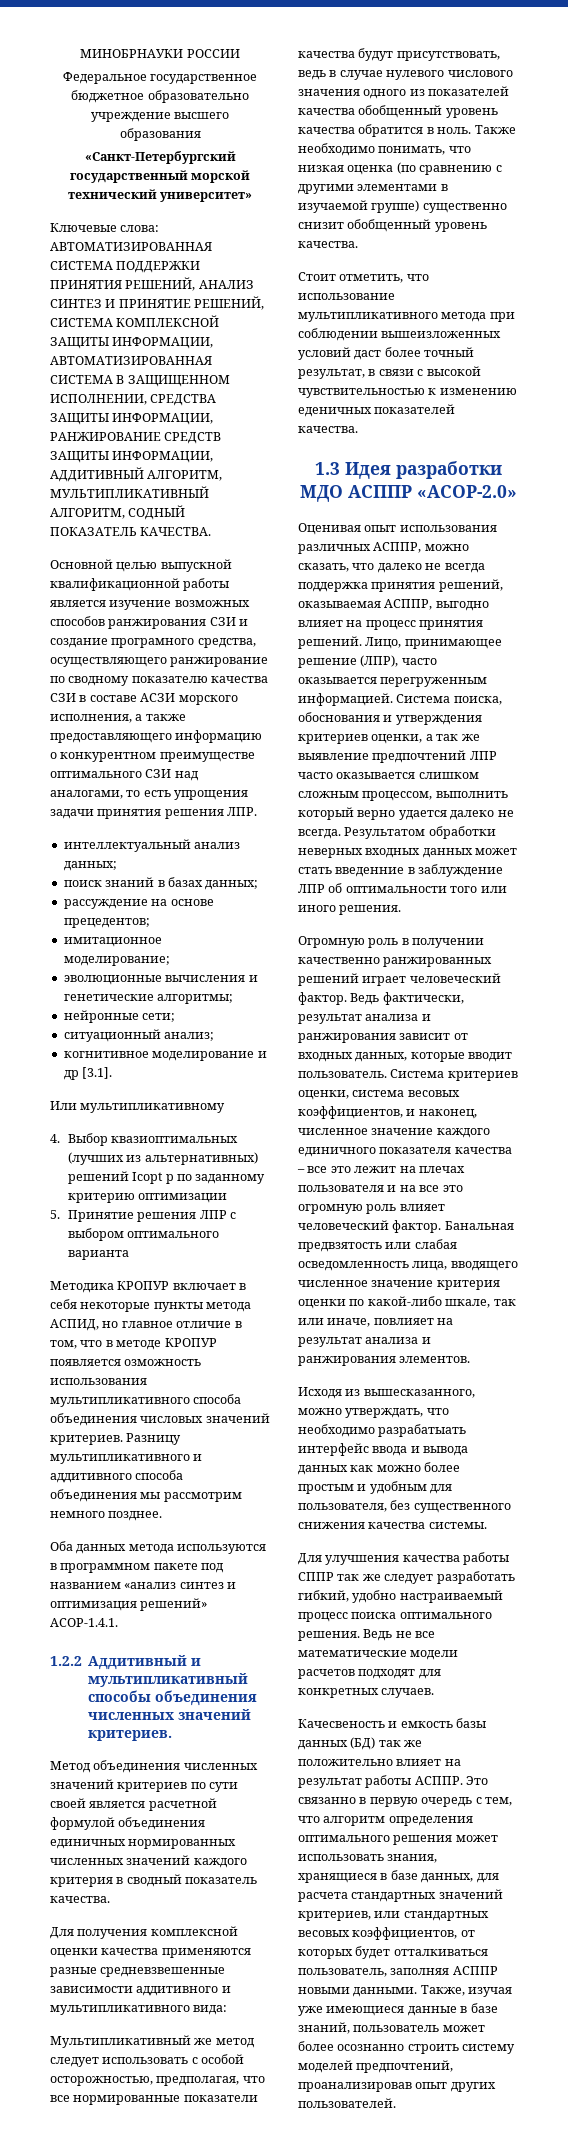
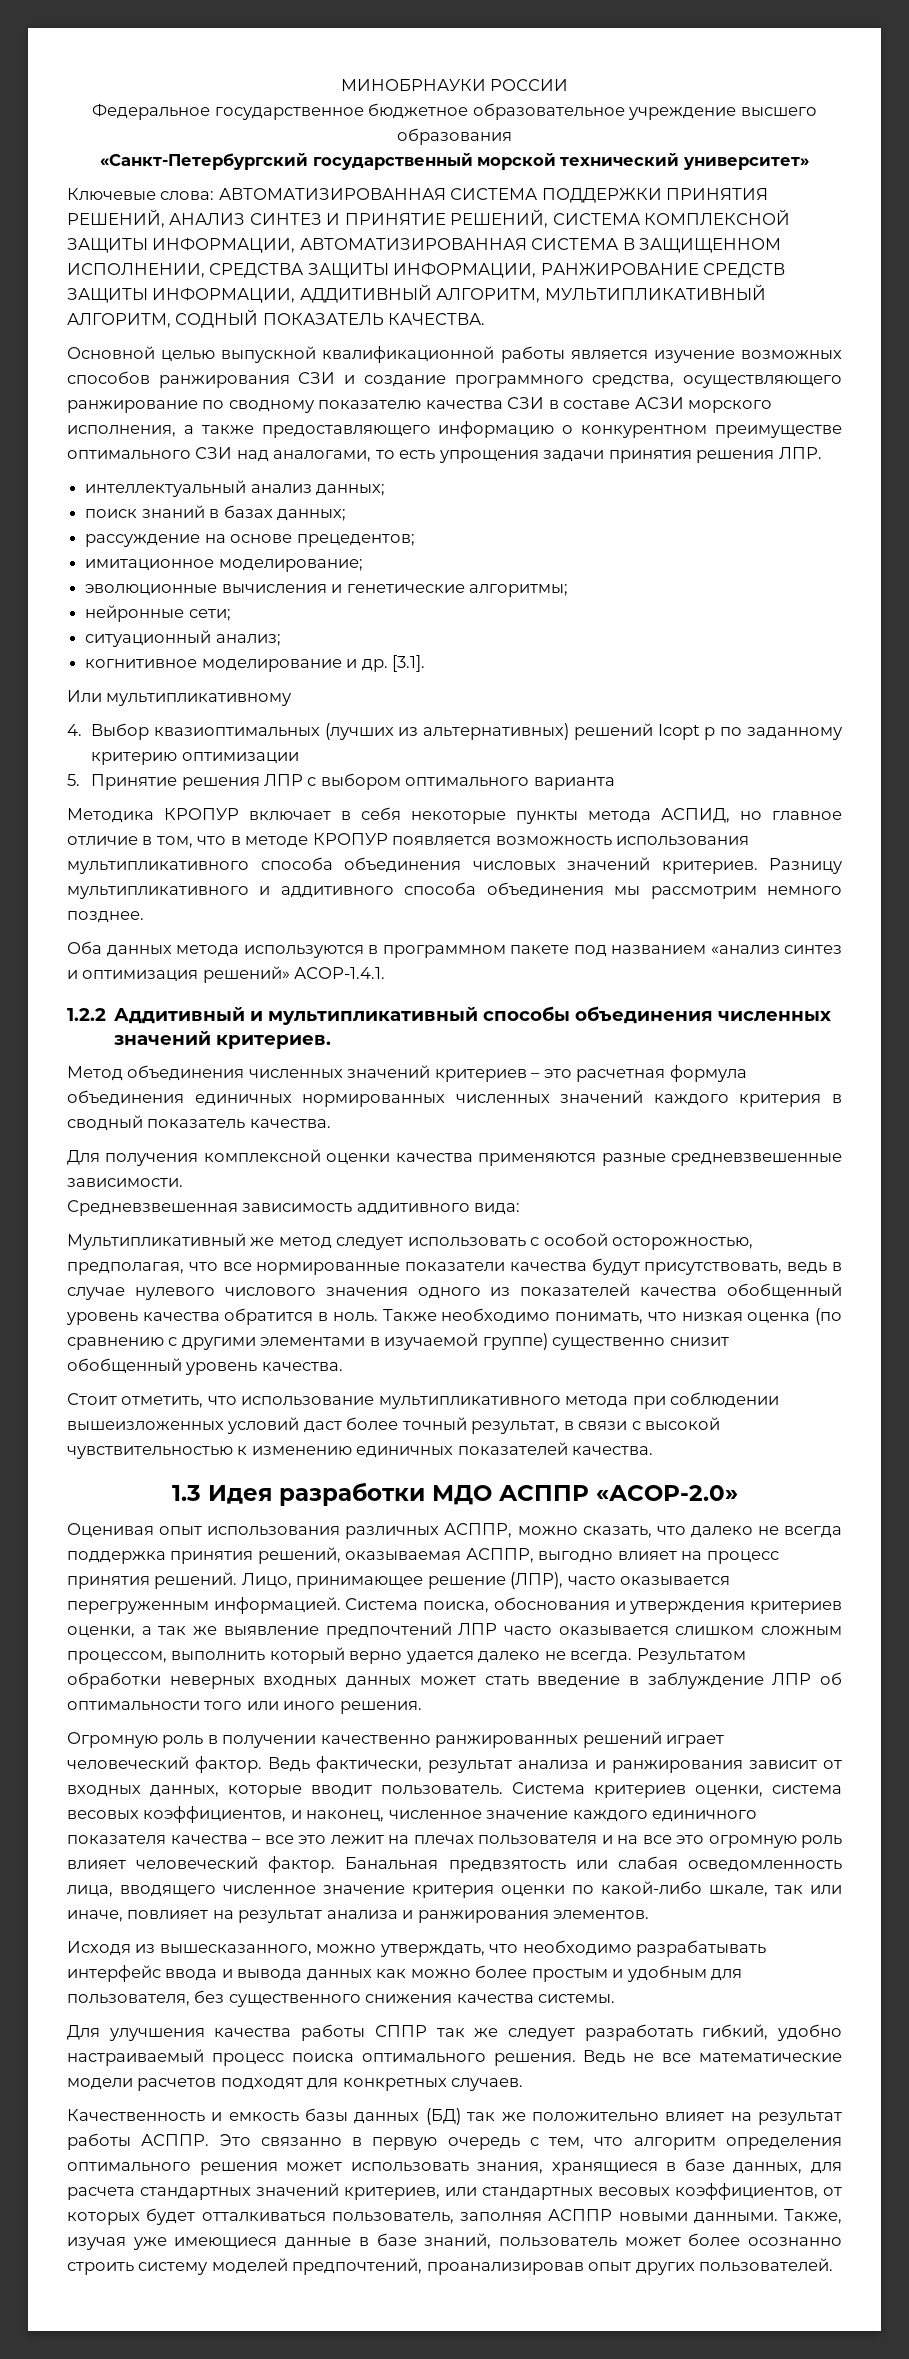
- Федеральное государственное бюджетное образовательно учреждение высшего образования
+ Федеральное государственное бюджетное образовательное учреждение высшего образования
- Основной целью выпускной квалификационной работы является изучение возможных способов ранжирования СЗИ и создание програмного средства, осуществляющего ранжирование по сводному показателю качества СЗИ в составе АСЗИ морского исполнения, а также предоставляющего информацию о конкурентном преимуществе оптимального СЗИ над аналогами, то есть упрощения задачи принятия решения ЛПР.
+ Основной целью выпускной квалификационной работы является изучение возможных способов ранжирования СЗИ и создание программного средства, осуществляющего ранжирование по сводному показателю качества СЗИ в составе АСЗИ морского исполнения, а также предоставляющего информацию о конкурентном преимуществе оптимального СЗИ над аналогами, то есть упрощения задачи принятия решения ЛПР.
- когнитивное моделирование и др [3.1].
+ когнитивное моделирование и др. [3.1].
- Методика КРОПУР включает в себя некоторые пункты метода АСПИД, но главное отличие в том, что в методе КРОПУР появляется озможность использования мультипликативного способа объединения числовых значений критериев.
+ Методика КРОПУР включает в себя некоторые пункты метода АСПИД, но главное отличие в том, что в методе КРОПУР появляется возможность использования мультипликативного способа объединения числовых значений критериев.
- Метод объединения численных значений критериев по сути своей является расчетной формулой объединения единичных нормированных численных значений каждого критерия в сводный показатель качества.
+ Метод объединения численных значений критериев – это расчетная формула объединения единичных нормированных численных значений каждого критерия в сводный показатель качества.
- Для получения комплексной оценки качества применяются разные средневзвешенные зависимости аддитивного и мультипликативного вида:
+ Для получения комплексной оценки качества применяются разные средневзвешенные зависимости.
+ Средневзвешенная зависимость аддитивного вида:
- Стоит отметить, что использование мультипликативного метода при соблюдении вышеизложенных условий даст более точный результат, в связи с высокой чувствительностью к изменению еденичных показателей качества.
+ Стоит отметить, что использование мультипликативного метода при соблюдении вышеизложенных условий даст более точный результат, в связи с высокой чувствительностью к изменению единичных показателей качества.
- Результатом обработки неверных входных данных может стать введенние в заблуждение ЛПР об оптимальности того или иного решения.
+ Результатом обработки неверных входных данных может стать введение в заблуждение ЛПР об оптимальности того или иного решения.
- Исходя из вышесказанного, можно утверждать, что необходимо разрабатыать интерфейс ввода и вывода данных как можно более простым и удобным для пользователя, без существенного снижения качества системы.
+ Исходя из вышесказанного, можно утверждать, что необходимо разрабатывать интерфейс ввода и вывода данных как можно более простым и удобным для пользователя, без существенного снижения качества системы.
- Качесвеность и емкость базы данных (БД) так же положительно влияет на результат работы АСППР.
+ Качественность и емкость базы данных (БД) так же положительно влияет на результат работы АСППР.

